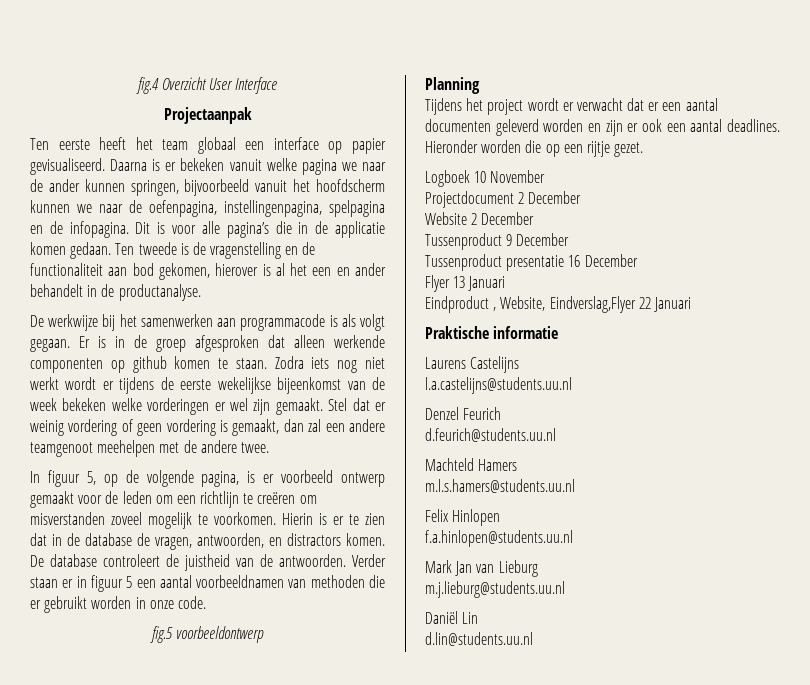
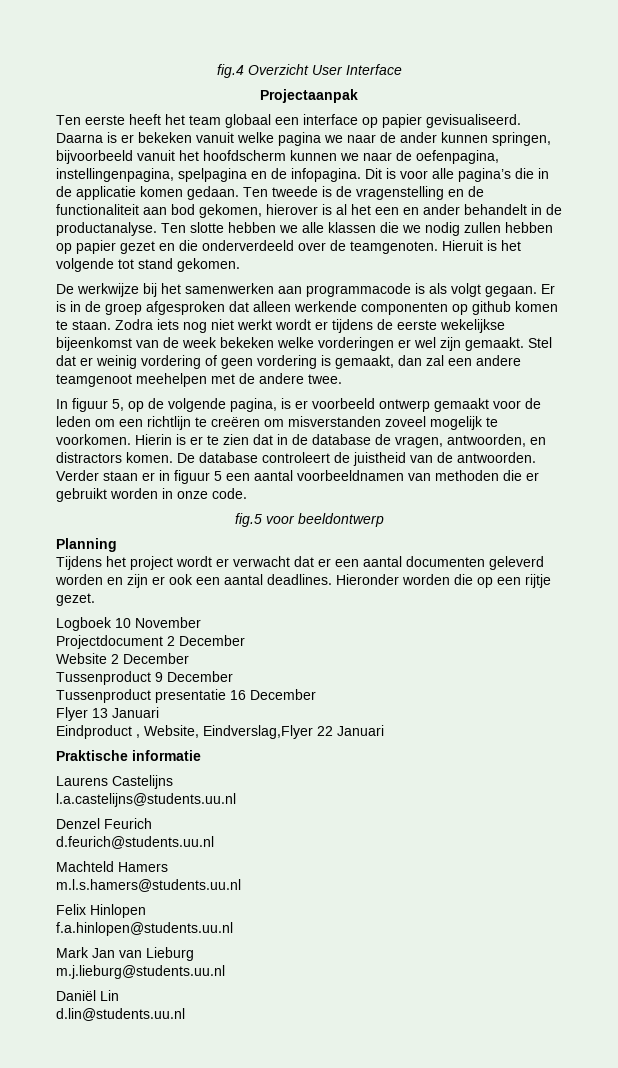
+ Ten slotte hebben we alle klassen die we nodig zullen hebben op papier gezet en die onderverdeeld over de teamgenoten. Hieruit is het volgende tot stand gekomen.
- fig.5 voorbeeldontwerp
+ fig.5 voor beeldontwerp

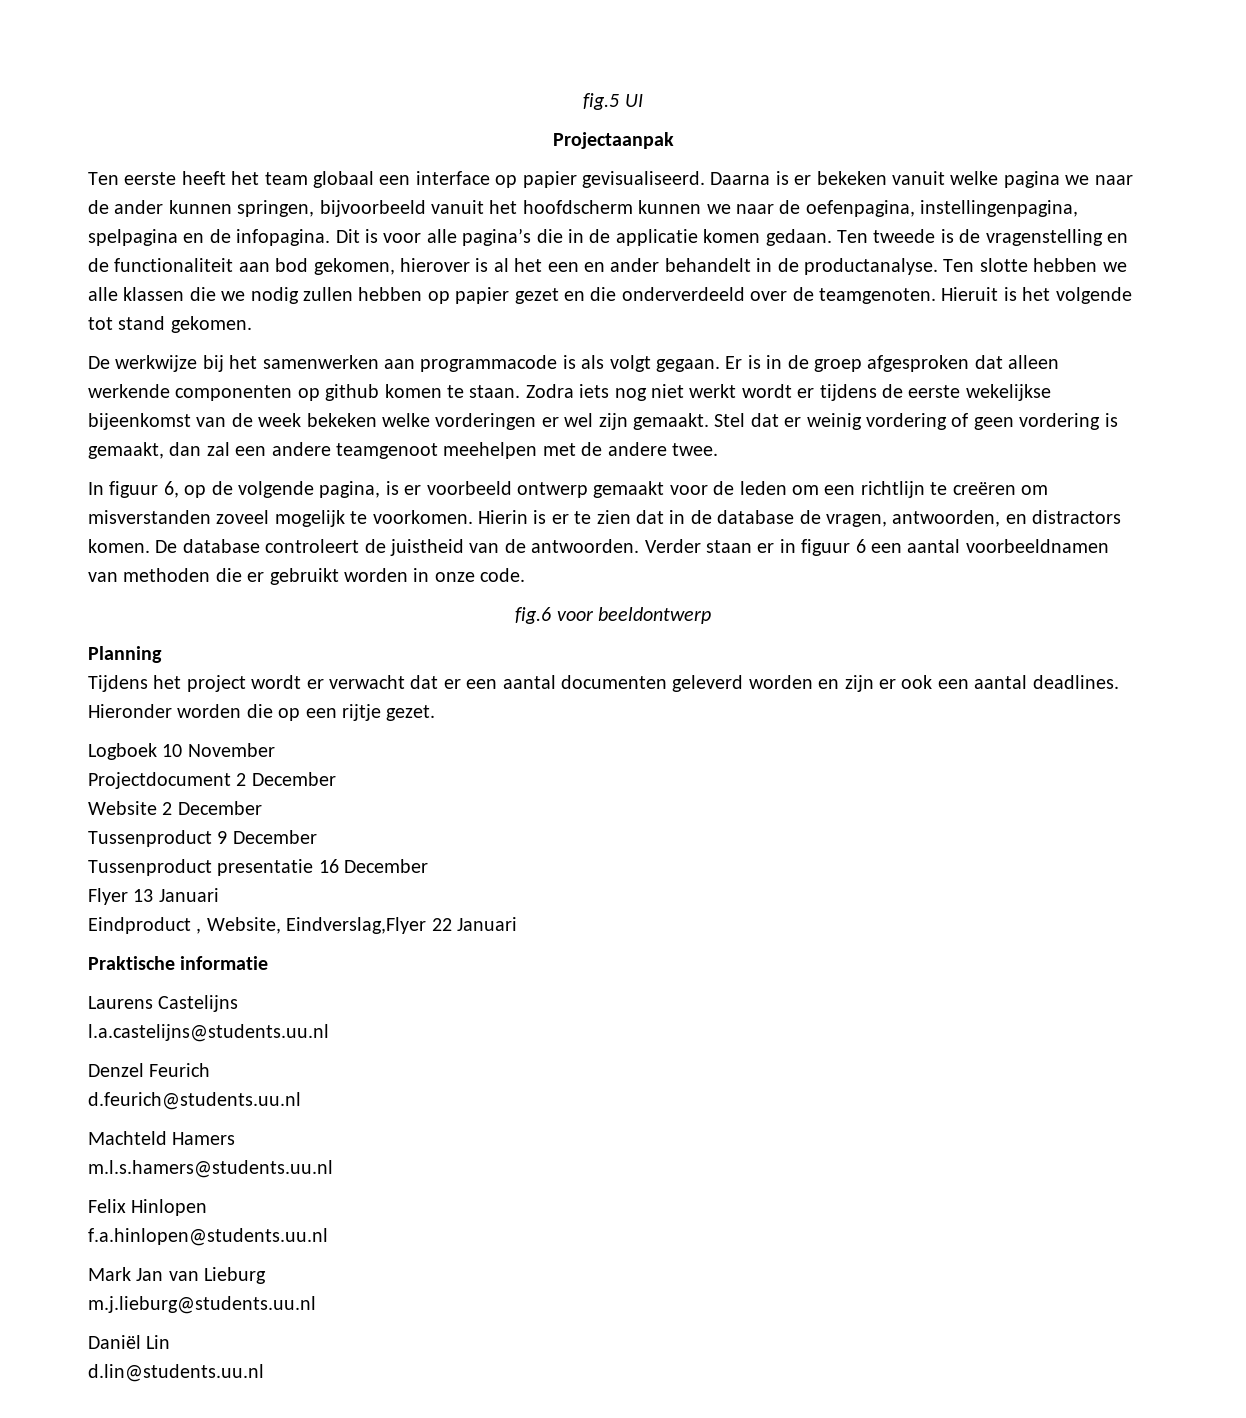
- fig.4 Overzicht User Interface
+ fig.5 UI
- In figuur 5, op de volgende pagina, is er voorbeeld ontwerp gemaakt voor de leden om een richtlijn te creëren om misverstanden zoveel mogelijk te voorkomen.
+ In figuur 6, op de volgende pagina, is er voorbeeld ontwerp gemaakt voor de leden om een richtlijn te creëren om misverstanden zoveel mogelijk te voorkomen.
- Verder staan er in figuur 5 een aantal voorbeeldnamen van methoden die er gebruikt worden in onze code.
+ Verder staan er in figuur 6 een aantal voorbeeldnamen van methoden die er gebruikt worden in onze code.
- fig.5 voor beeldontwerp
+ fig.6 voor beeldontwerp

